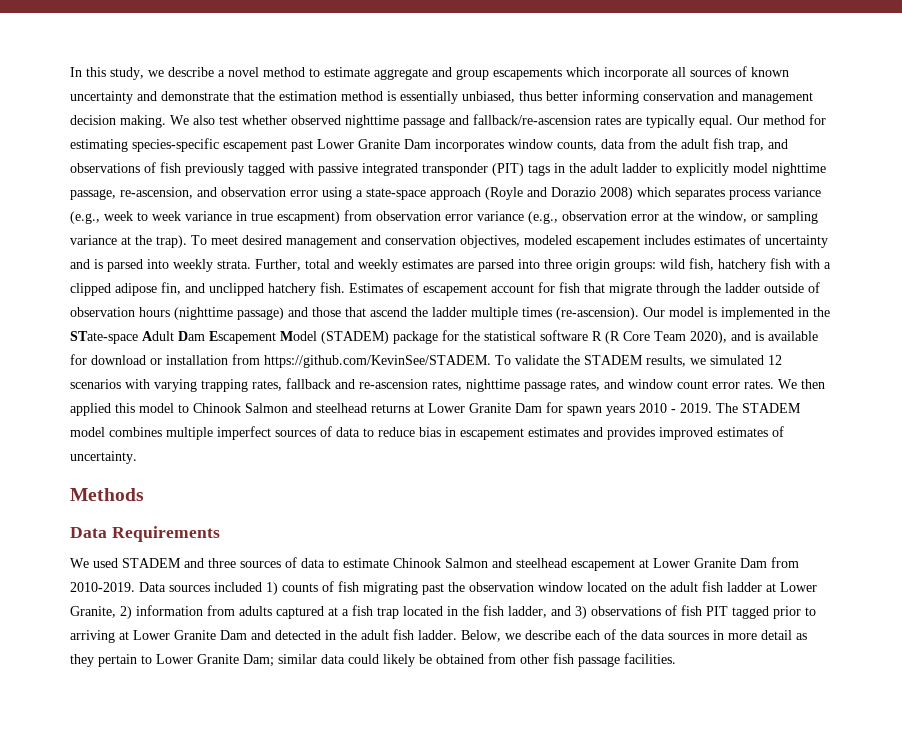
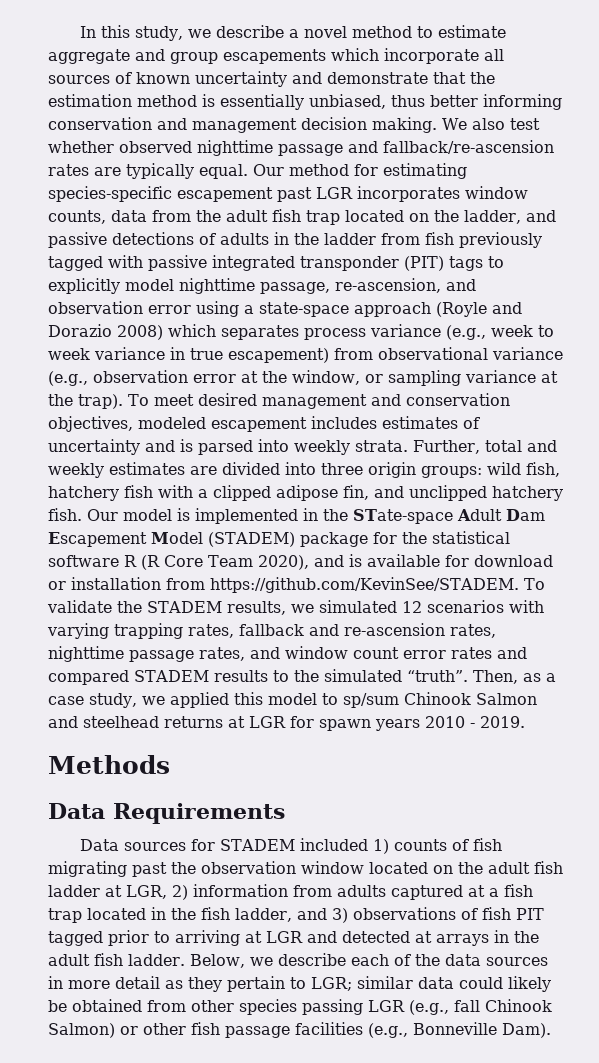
- Our method for estimating species-specific escapement past Lower Granite Dam incorporates window counts, data from the adult fish trap, and observations of fish previously tagged with passive integrated transponder (PIT) tags in the adult ladder to explicitly model nighttime passage, re-ascension, and observation error using a state-space approach (Royle and Dorazio 2008) which separates process variance (e.g., week to week variance in true escapment) from observation error variance (e.g., observation error at the window, or sampling variance at the trap).
+ Our method for estimating species-specific escapement past LGR incorporates window counts, data from the adult fish trap located on the ladder, and passive detections of adults in the ladder from fish previously tagged with passive integrated transponder (PIT) tags to explicitly model nighttime passage, re-ascension, and observation error using a state-space approach (Royle and Dorazio 2008) which separates process variance (e.g., week to week variance in true escapement) from observational variance (e.g., observation error at the window, or sampling variance at the trap).
- Further, total and weekly estimates are parsed into three origin groups: wild fish, hatchery fish with a clipped adipose fin, and unclipped hatchery fish.
+ Further, total and weekly estimates are divided into three origin groups: wild fish, hatchery fish with a clipped adipose fin, and unclipped hatchery fish.
- Estimates of escapement account for fish that migrate through the ladder outside of observation hours (nighttime passage) and those that ascend the ladder multiple times (re-ascension).
- Our model is implemented in the STate-space Adult Dam Escapement Model (STADEM) package for the statistical software R (R Core Team 2020), and is available for download or installation from https://github.com/KevinSee/STADEM. To validate the STADEM results, we simulated 12 scenarios with varying trapping rates, fallback and re-ascension rates, nighttime passage rates, and window count error rates. We then applied this model to Chinook Salmon and steelhead returns at Lower Granite Dam for spawn years 2010 - 2019. The STADEM model combines multiple imperfect sources of data to reduce bias in escapement estimates and provides improved estimates of uncertainty.
+ Our model is implemented in the STate-space Adult Dam Escapement Model (STADEM) package for the statistical software R (R Core Team 2020), and is available for download or installation from https://github.com/KevinSee/STADEM. To validate the STADEM results, we simulated 12 scenarios with varying trapping rates, fallback and re-ascension rates, nighttime passage rates, and window count error rates and compared STADEM results to the simulated “truth”. Then, as a case study, we applied this model to sp/sum Chinook Salmon and steelhead returns at LGR for spawn years 2010 - 2019.
  Methods
  Data Requirements
- We used STADEM and three sources of data to estimate Chinook Salmon and steelhead escapement at Lower Granite Dam from 2010-2019. Data sources included 1) counts of fish migrating past the observation window located on the adult fish ladder at Lower Granite, 2) information from adults captured at a fish trap located in the fish ladder, and 3) observations of fish PIT tagged prior to arriving at Lower Granite Dam and detected in the adult fish ladder.
+ Data sources for STADEM included 1) counts of fish migrating past the observation window located on the adult fish ladder at LGR, 2) information from adults captured at a fish trap located in the fish ladder, and 3) observations of fish PIT tagged prior to arriving at LGR and detected at arrays in the adult fish ladder.
- Below, we describe each of the data sources in more detail as they pertain to Lower Granite Dam; similar data could likely be obtained from other fish passage facilities.
+ Below, we describe each of the data sources in more detail as they pertain to LGR; similar data could likely be obtained from other species passing LGR (e.g., fall Chinook Salmon) or other fish passage facilities (e.g., Bonneville Dam).

